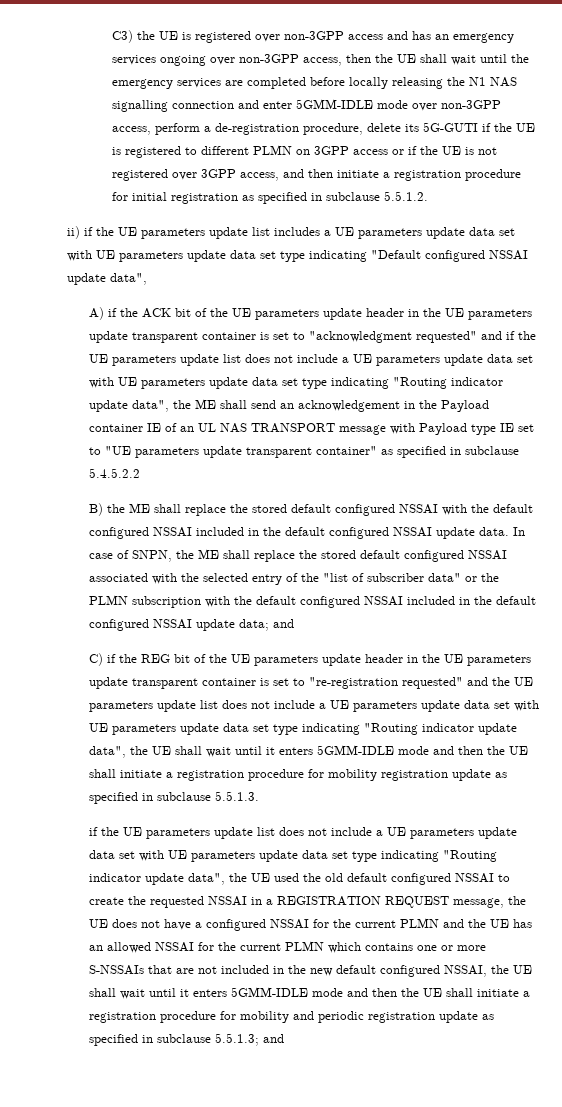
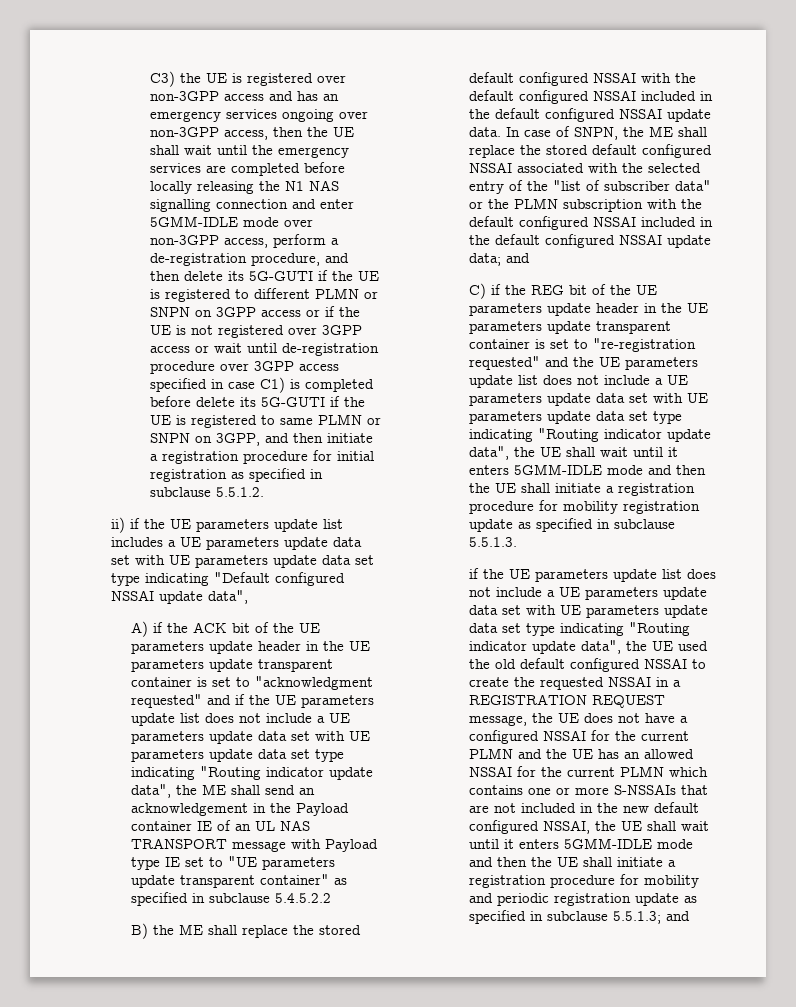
- C3) the UE is registered over non-3GPP access and has an emergency services ongoing over non-3GPP access, then the UE shall wait until the emergency services are completed before locally releasing the N1 NAS signalling connection and enter 5GMM-IDLE mode over non-3GPP access, perform a de-registration procedure, delete its 5G-GUTI if the UE is registered to different PLMN on 3GPP access or if the UE is not registered over 3GPP access, and then initiate a registration procedure for initial registration as specified in subclause 5.5.1.2.
+ C3) the UE is registered over non-3GPP access and has an emergency services ongoing over non-3GPP access, then the UE shall wait until the emergency services are completed before locally releasing the N1 NAS signalling connection and enter 5GMM-IDLE mode over non-3GPP access, perform a de-registration procedure, and then delete its 5G-GUTI if the UE is registered to different PLMN or SNPN on 3GPP access or if the UE is not registered over 3GPP access or wait until de-registration procedure over 3GPP access specified in case C1) is completed before delete its 5G-GUTI if the UE is registered to same PLMN or SNPN on 3GPP, and then initiate a registration procedure for initial registration as specified in subclause 5.5.1.2.

